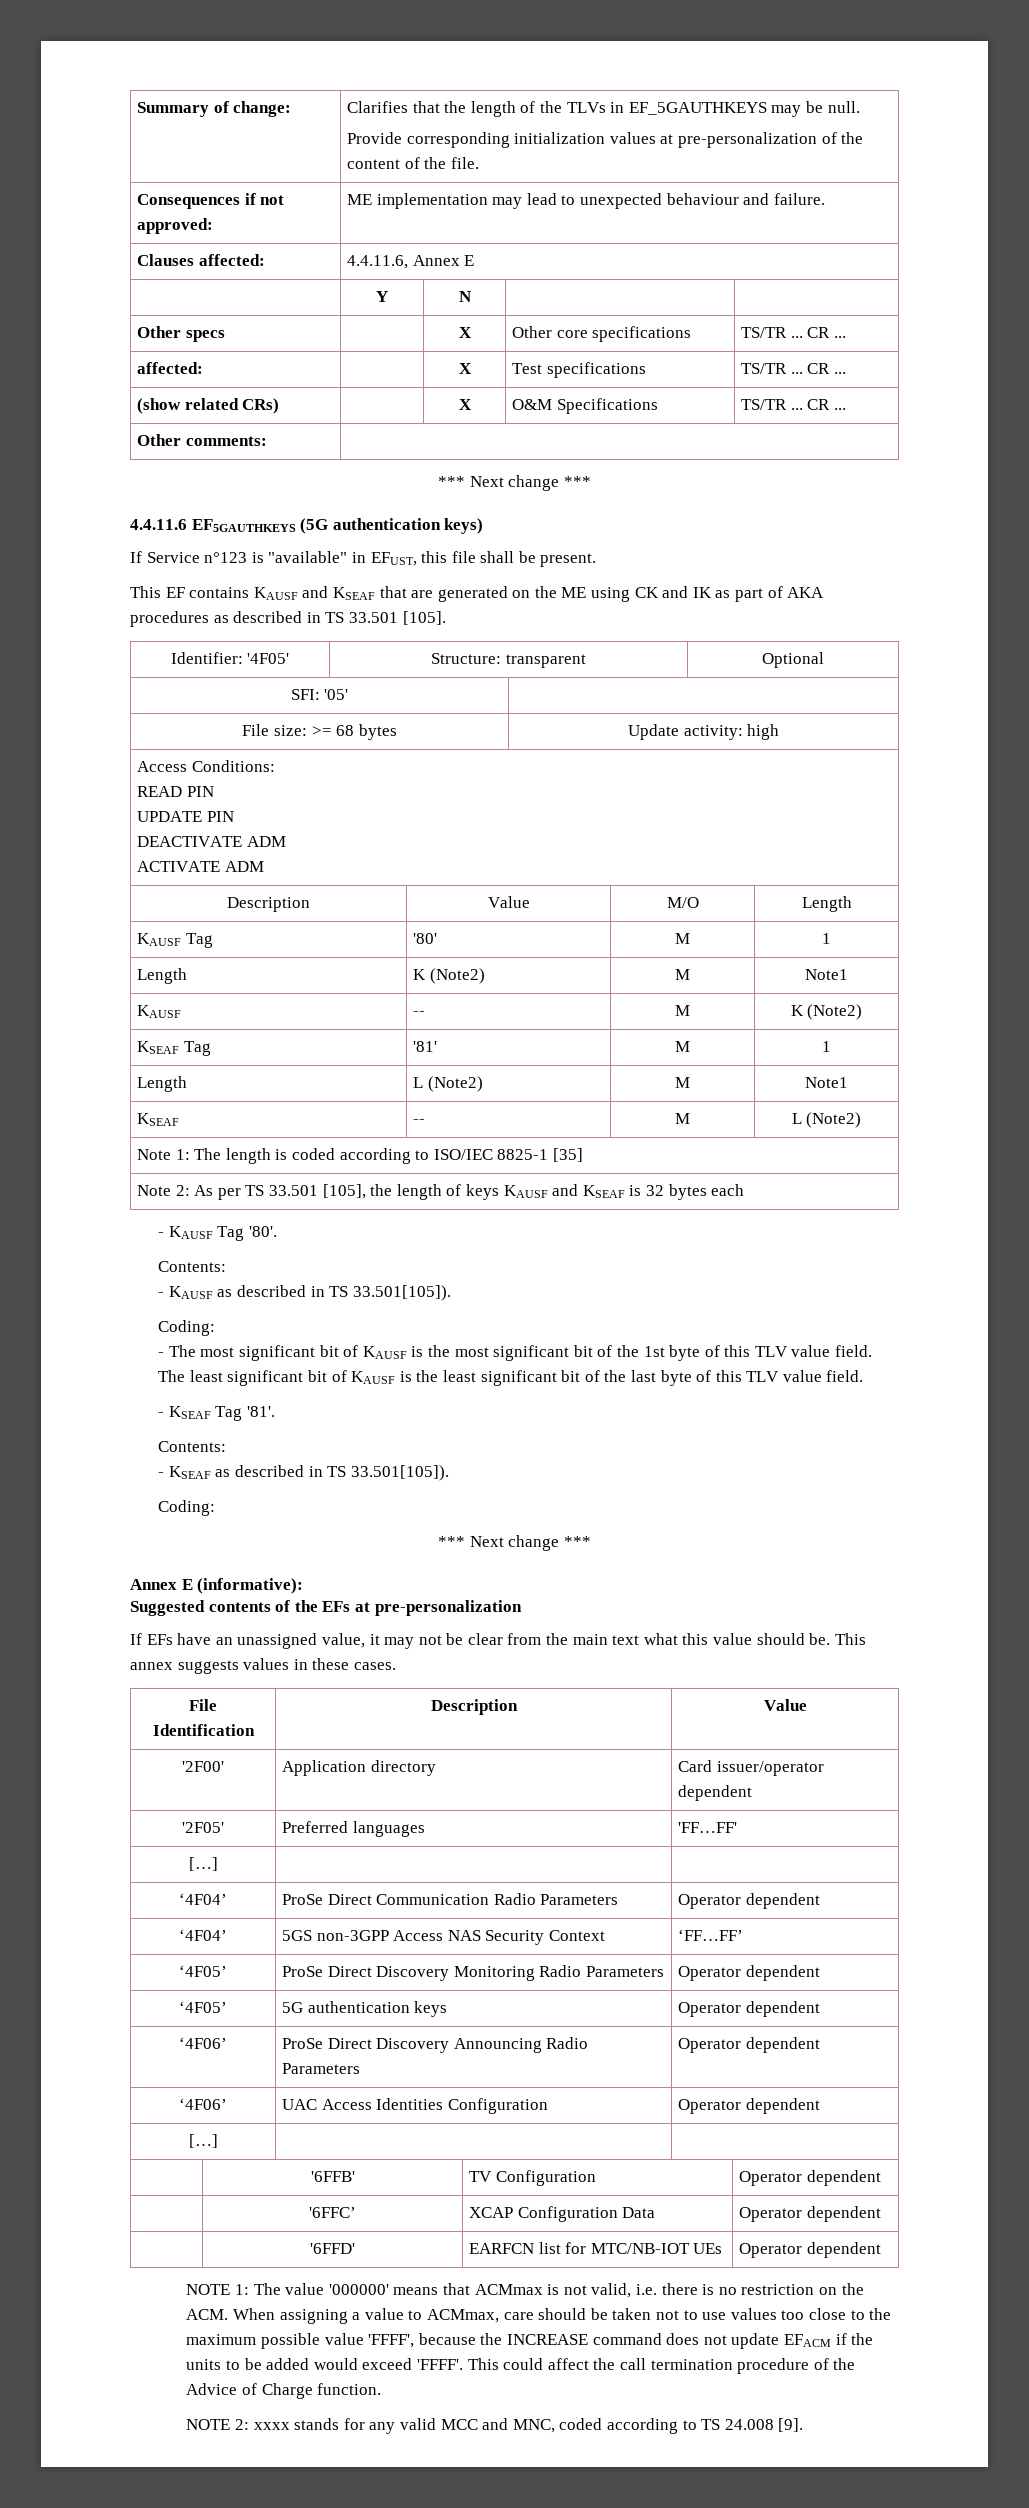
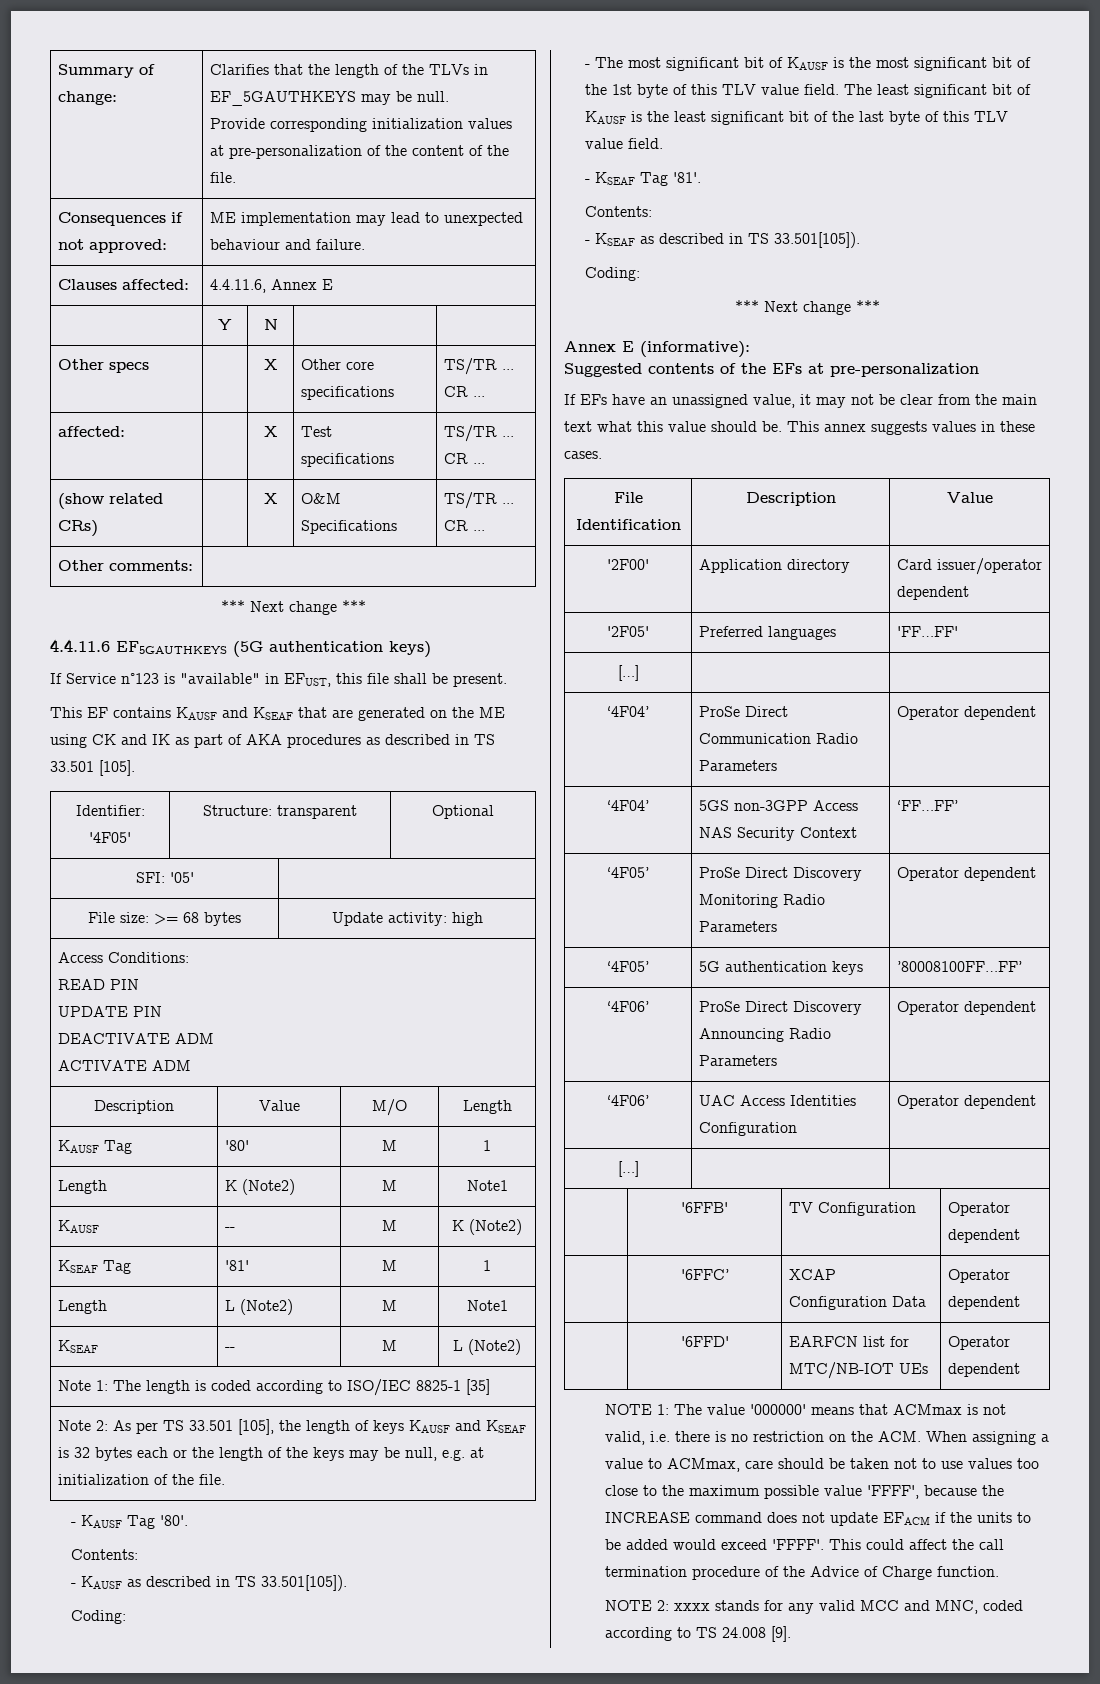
- Note 2: As per TS 33.501 [105], the length of keys KAUSF and KSEAF is 32 bytes each
+ Note 2: As per TS 33.501 [105], the length of keys KAUSF and KSEAF is 32 bytes each or the length of the keys may be null, e.g. at initialization of the file.
- ‘4F05’ | 5G authentication keys | Operator dependent
+ ‘4F05’ | 5G authentication keys | ’80008100FF…FF’

